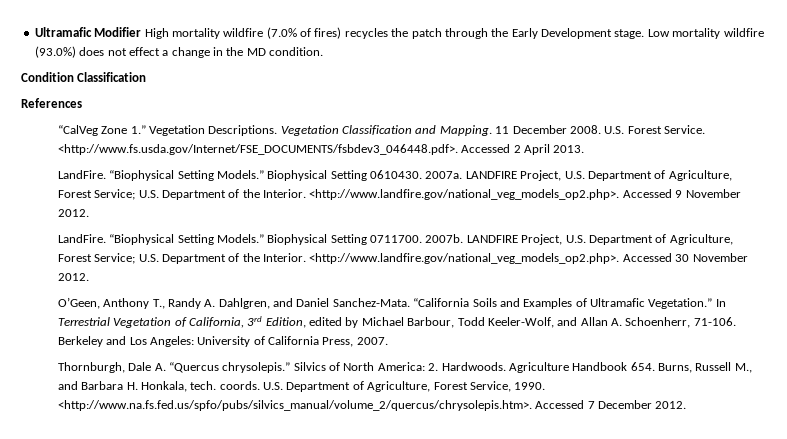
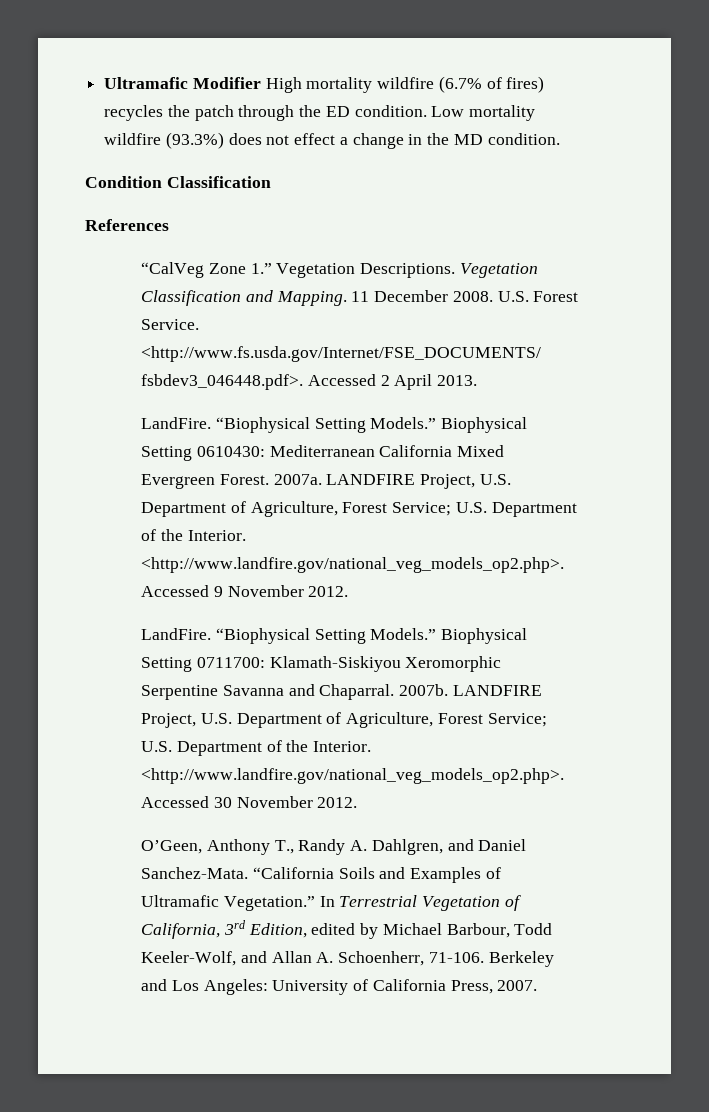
- Ultramafic Modifier High mortality wildfire (7.0% of fires) recycles the patch through the Early Development stage.
+ Ultramafic Modifier High mortality wildfire (6.7% of fires) recycles the patch through the ED condition.
- Low mortality wildfire (93.0%) does not effect a change in the MD condition.
+ Low mortality wildfire (93.3%) does not effect a change in the MD condition.
- Biophysical Setting 0610430.
+ Biophysical Setting 0610430: Mediterranean California Mixed Evergreen Forest.
- Biophysical Setting 0711700.
+ Biophysical Setting 0711700: Klamath-Siskiyou Xeromorphic Serpentine Savanna and Chaparral.
- Thornburgh, Dale A. “Quercus chrysolepis.” Silvics of North America: 2. Hardwoods. Agriculture Handbook 654. Burns, Russell M., and Barbara H. Honkala, tech. coords. U.S. Department of Agriculture, Forest Service, 1990. <http://www.na.fs.fed.us/spfo/pubs/silvics_manual/volume_2/quercus/chrysolepis.htm>. Accessed 7 December 2012.

